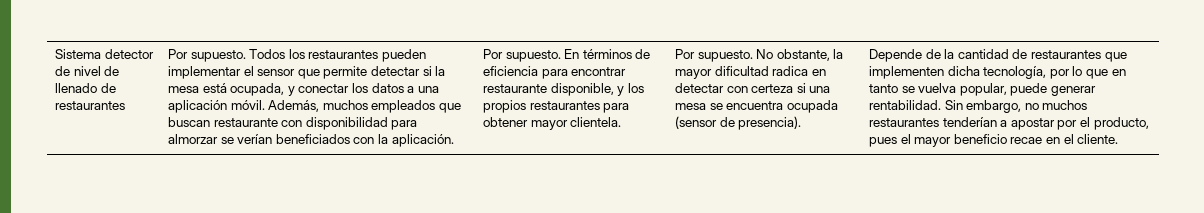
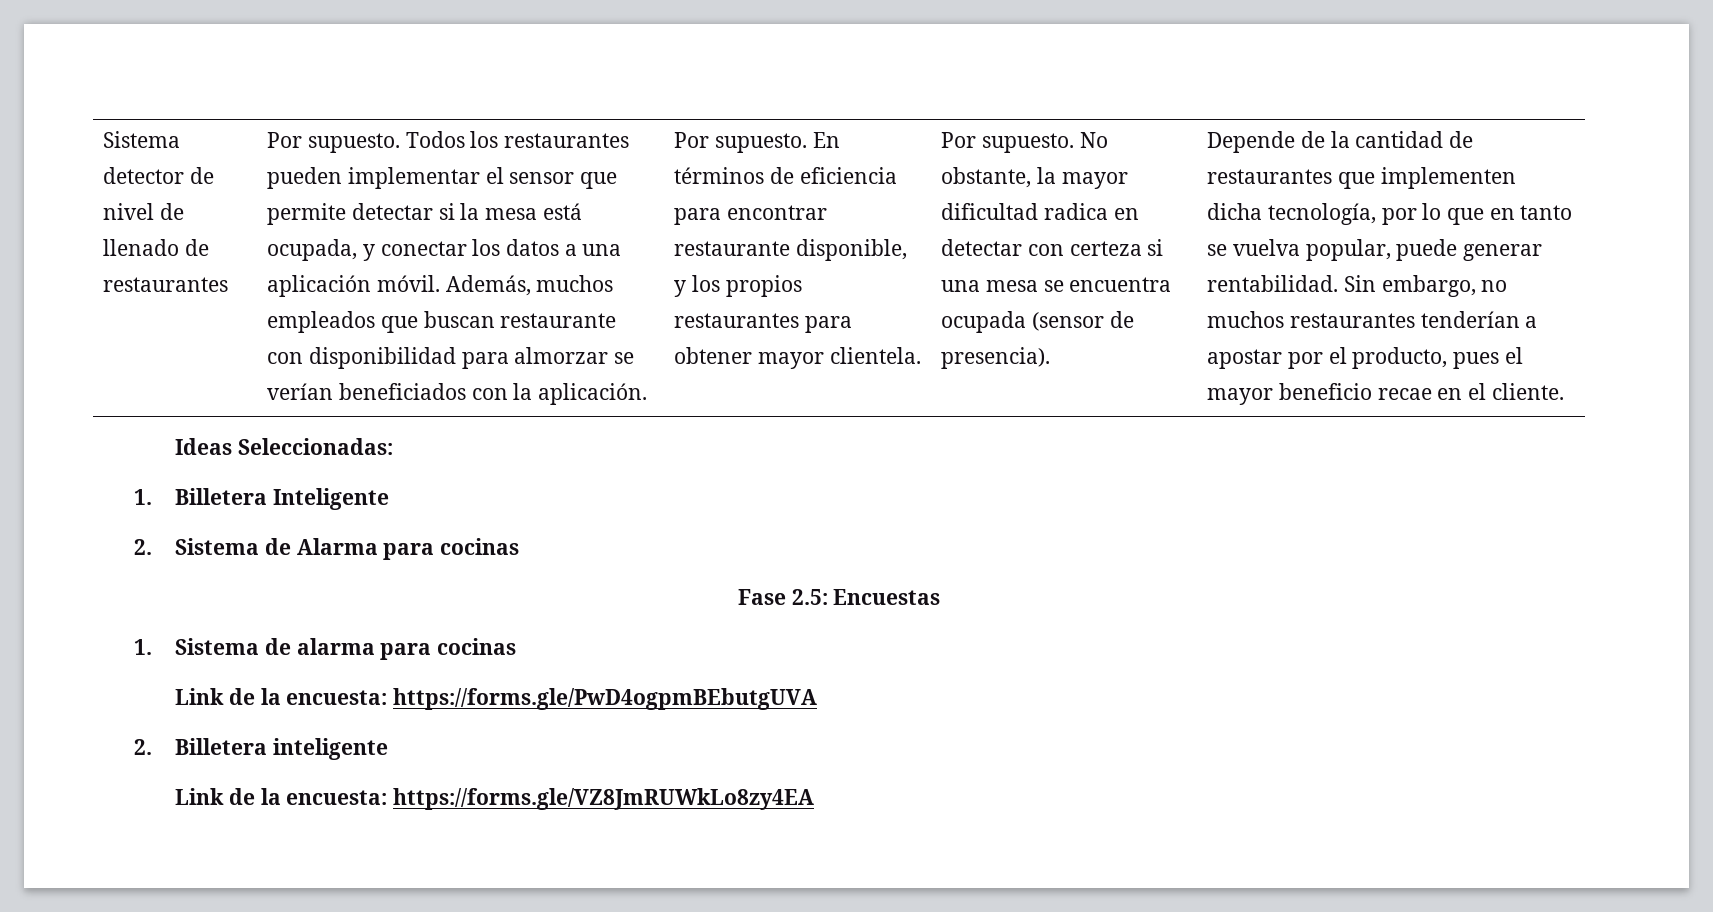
+ Ideas Seleccionadas:
+ 1. Billetera Inteligente
+ 2. Sistema de Alarma para cocinas
+ Fase 2.5: Encuestas
+ 1. Sistema de alarma para cocinas
+ Link de la encuesta: https://forms.gle/PwD4ogpmBEbutgUVA
+ 2. Billetera inteligente
+ Link de la encuesta: https://forms.gle/VZ8JmRUWkLo8zy4EA

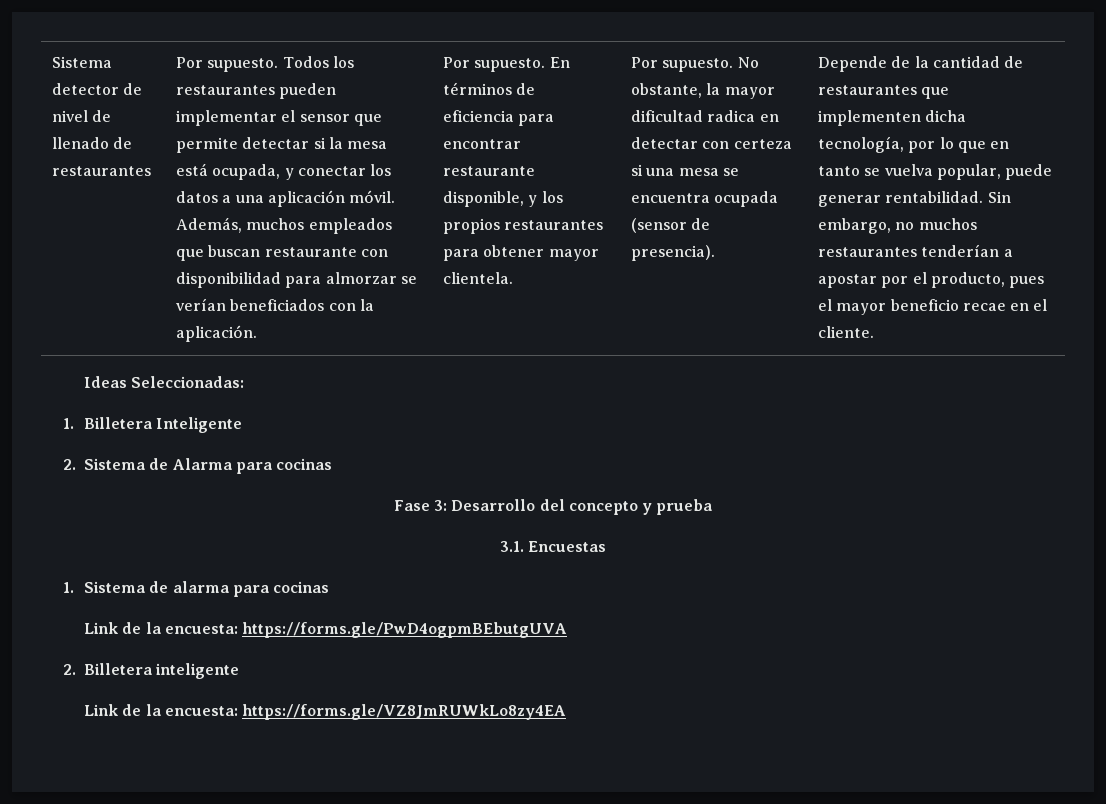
- Fase 2.5: Encuestas
+ Fase 3: Desarrollo del concepto y prueba
+ 3.1. Encuestas

